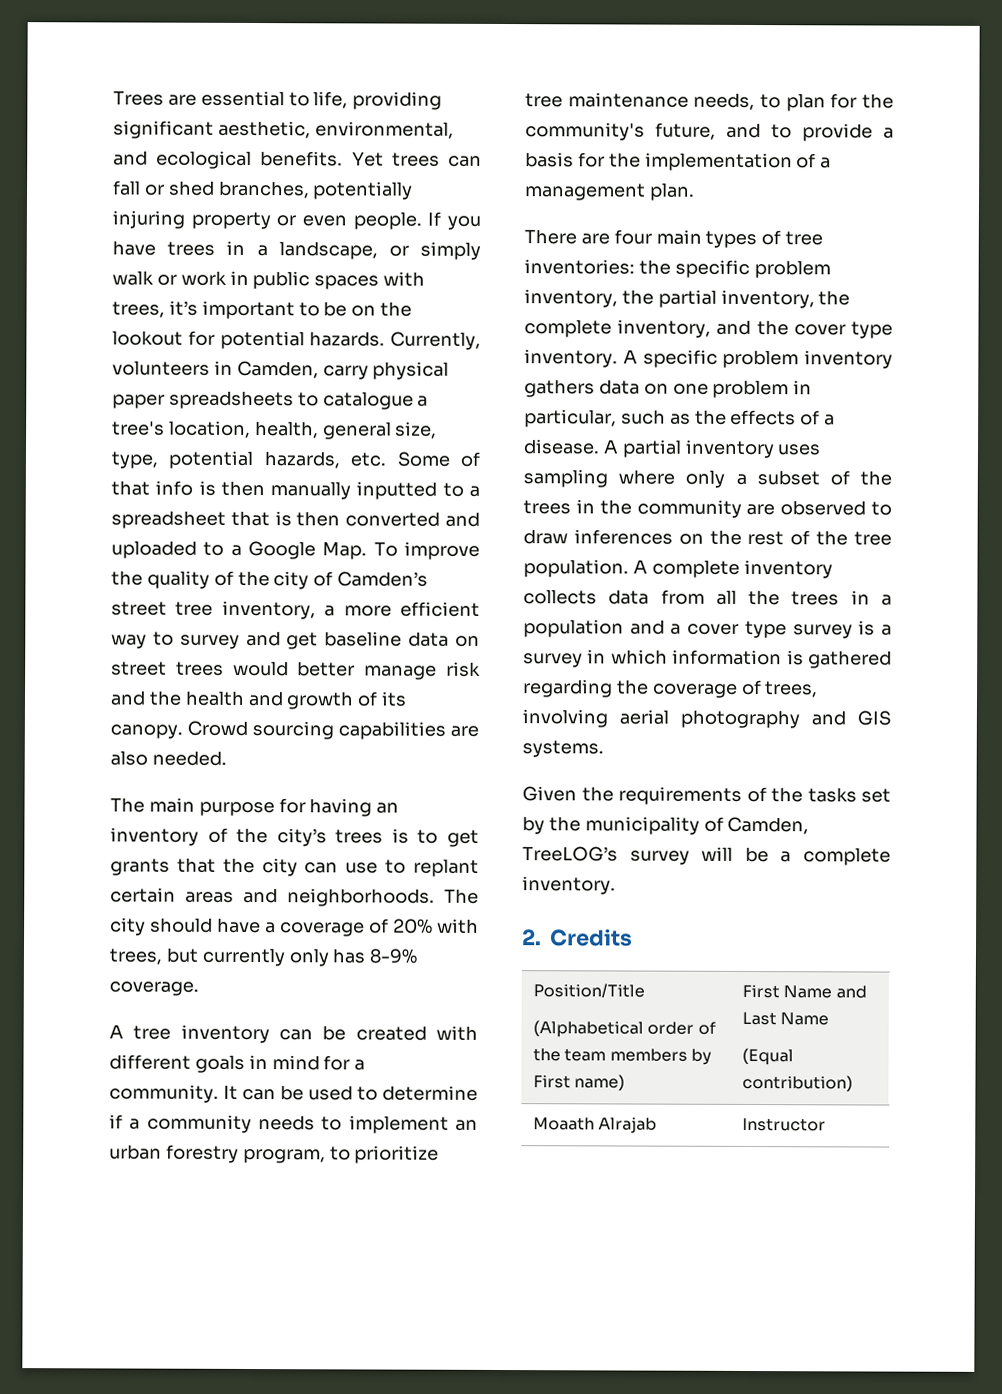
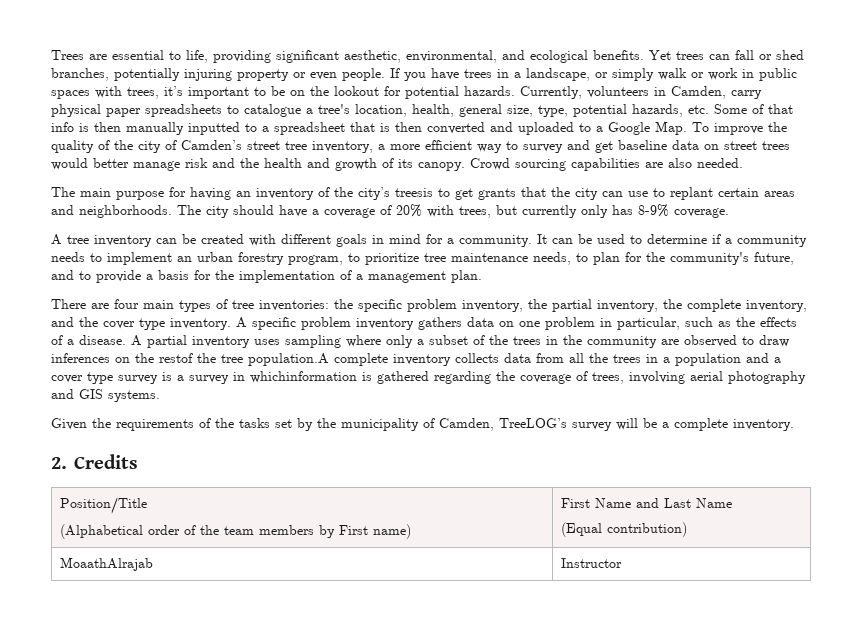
- The main purpose for having an inventory of the city’s trees is to get grants that the city can use to replant certain areas and neighborhoods.
+ The main purpose for having an inventory of the city’s treesis to get grants that the city can use to replant certain areas and neighborhoods.
- A partial inventory uses sampling where only a subset of the trees in the community are observed to draw inferences on the rest of the tree population. A complete inventory collects data from all the trees in a population and a cover type survey is a survey in which information is gathered regarding the coverage of trees, involving aerial photography and GIS systems.
+ A partial inventory uses sampling where only a subset of the trees in the community are observed to draw inferences on the restof the tree population.A complete inventory collects data from all the trees in a population and a cover type survey is a survey in whichinformation is gathered regarding the coverage of trees, involving aerial photography and GIS systems.
- Moaath Alrajab | Instructor
+ MoaathAlrajab | Instructor

